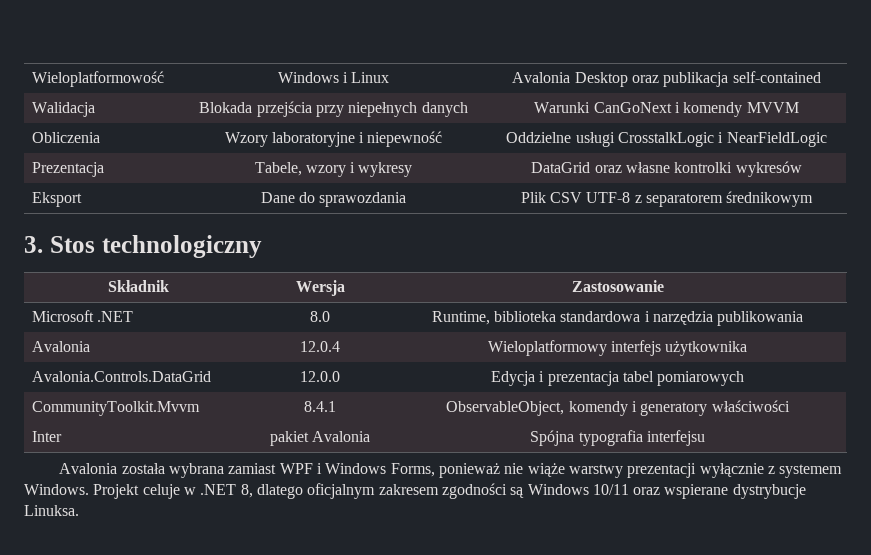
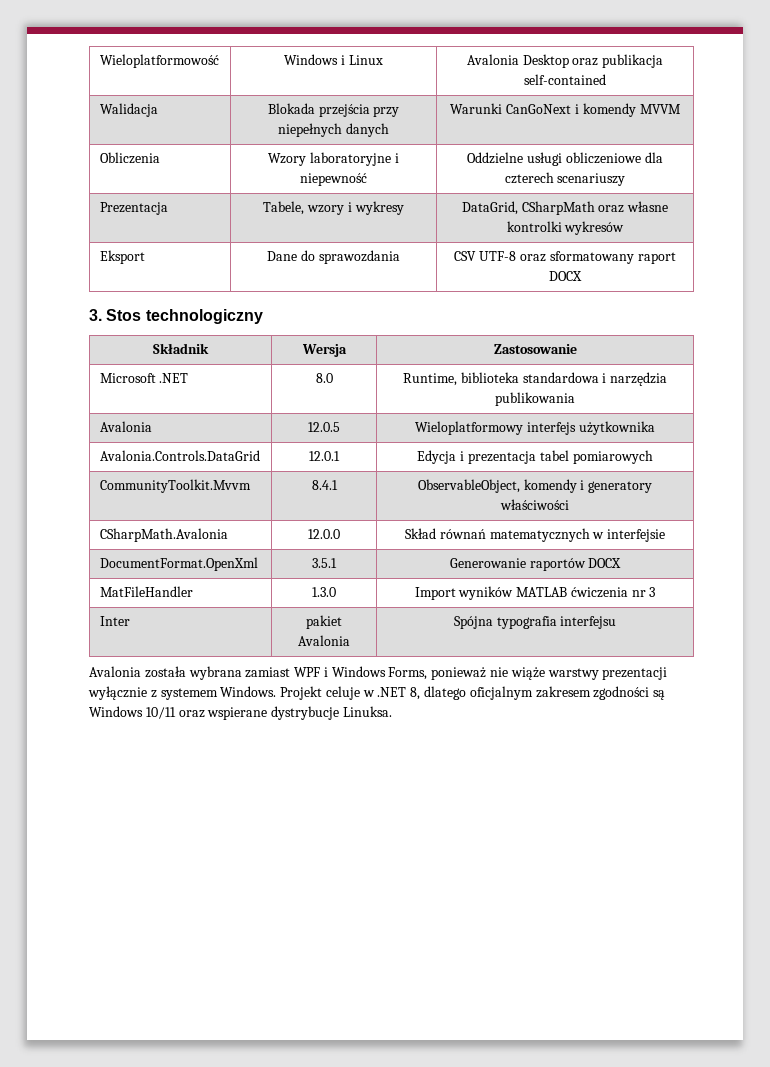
- Obliczenia | Wzory laboratoryjne i niepewność | Oddzielne usługi CrosstalkLogic i NearFieldLogic
+ Obliczenia | Wzory laboratoryjne i niepewność | Oddzielne usługi obliczeniowe dla czterech scenariuszy
- Prezentacja | Tabele, wzory i wykresy | DataGrid oraz własne kontrolki wykresów
+ Prezentacja | Tabele, wzory i wykresy | DataGrid, CSharpMath oraz własne kontrolki wykresów
- Eksport | Dane do sprawozdania | Plik CSV UTF-8 z separatorem średnikowym
+ Eksport | Dane do sprawozdania | CSV UTF-8 oraz sformatowany raport DOCX
- Avalonia | 12.0.4 | Wieloplatformowy interfejs użytkownika
+ Avalonia | 12.0.5 | Wieloplatformowy interfejs użytkownika
- Avalonia.Controls.DataGrid | 12.0.0 | Edycja i prezentacja tabel pomiarowych
+ Avalonia.Controls.DataGrid | 12.0.1 | Edycja i prezentacja tabel pomiarowych
+ CSharpMath.Avalonia | 12.0.0 | Skład równań matematycznych w interfejsie
+ DocumentFormat.OpenXml | 3.5.1 | Generowanie raportów DOCX
+ MatFileHandler | 1.3.0 | Import wyników MATLAB ćwiczenia nr 3

